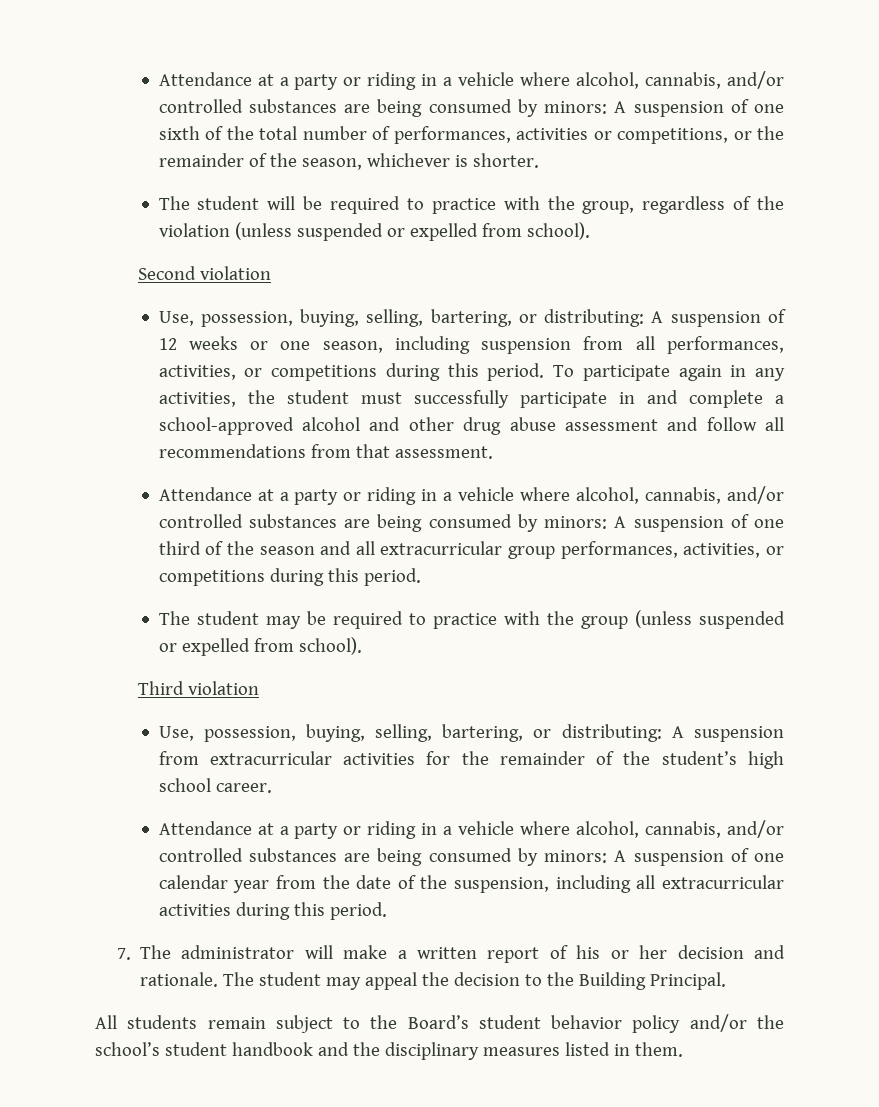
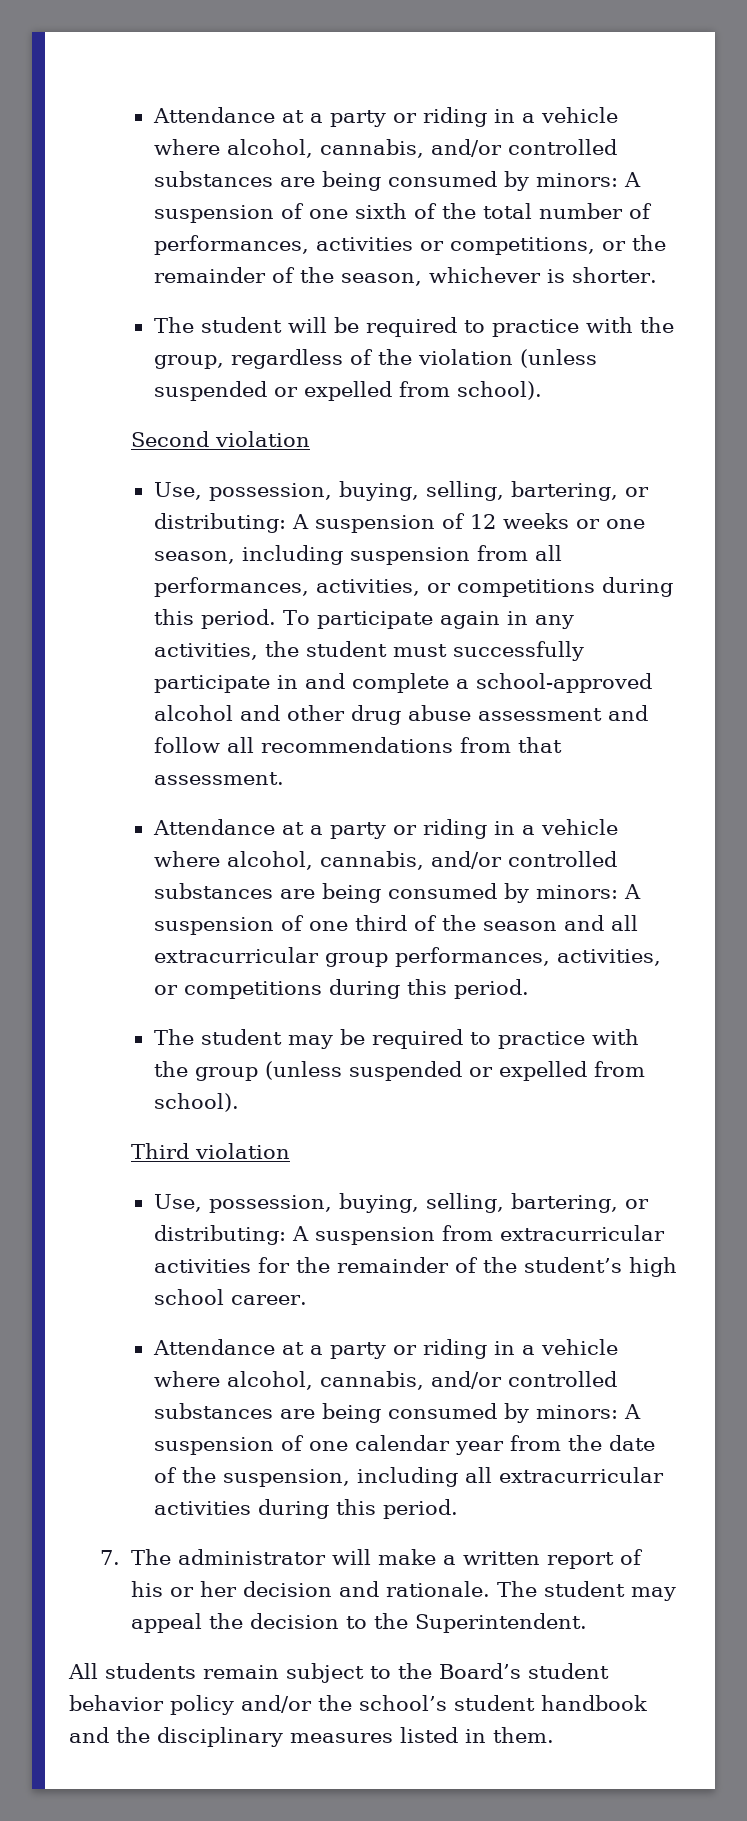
- The student may appeal the decision to the Building Principal.
+ The student may appeal the decision to the Superintendent.

